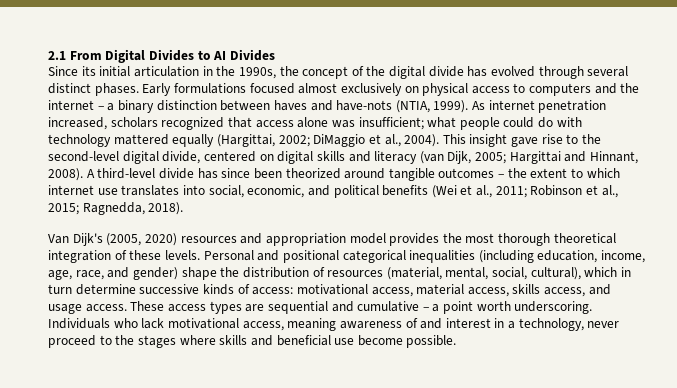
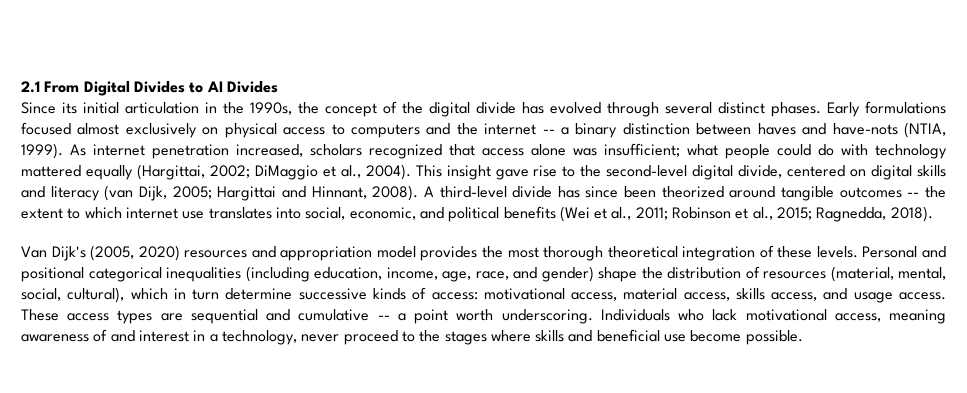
- Early formulations focused almost exclusively on physical access to computers and the internet – a binary distinction between haves and have-nots (NTIA, 1999).
+ Early formulations focused almost exclusively on physical access to computers and the internet -- a binary distinction between haves and have-nots (NTIA, 1999).
- A third-level divide has since been theorized around tangible outcomes – the extent to which internet use translates into social, economic, and political benefits (Wei et al., 2011; Robinson et al., 2015; Ragnedda, 2018).
+ A third-level divide has since been theorized around tangible outcomes -- the extent to which internet use translates into social, economic, and political benefits (Wei et al., 2011; Robinson et al., 2015; Ragnedda, 2018).
- These access types are sequential and cumulative – a point worth underscoring.
+ These access types are sequential and cumulative -- a point worth underscoring.

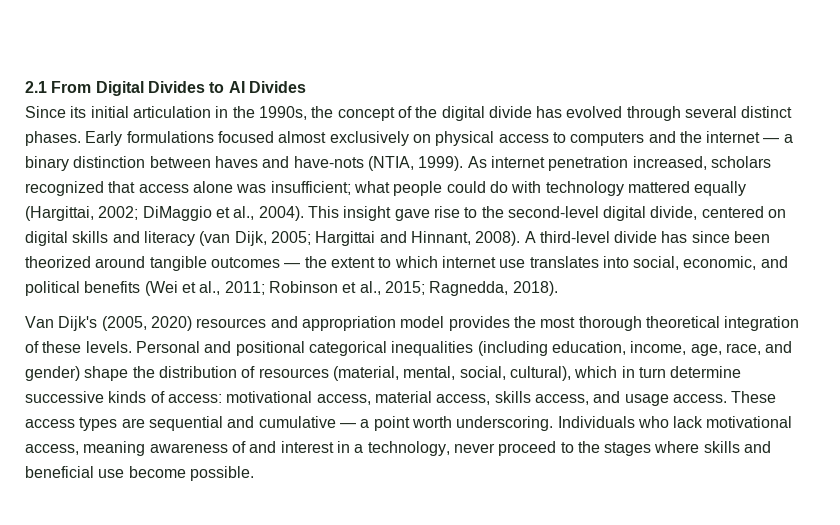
- Early formulations focused almost exclusively on physical access to computers and the internet -- a binary distinction between haves and have-nots (NTIA, 1999).
+ Early formulations focused almost exclusively on physical access to computers and the internet — a binary distinction between haves and have-nots (NTIA, 1999).
- A third-level divide has since been theorized around tangible outcomes -- the extent to which internet use translates into social, economic, and political benefits (Wei et al., 2011; Robinson et al., 2015; Ragnedda, 2018).
+ A third-level divide has since been theorized around tangible outcomes — the extent to which internet use translates into social, economic, and political benefits (Wei et al., 2011; Robinson et al., 2015; Ragnedda, 2018).
- These access types are sequential and cumulative -- a point worth underscoring.
+ These access types are sequential and cumulative — a point worth underscoring.

